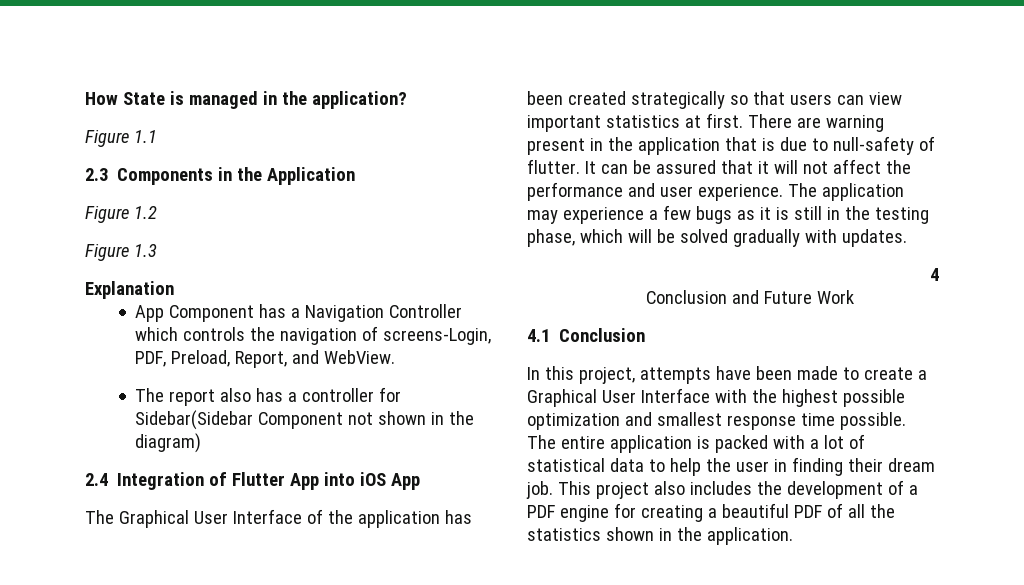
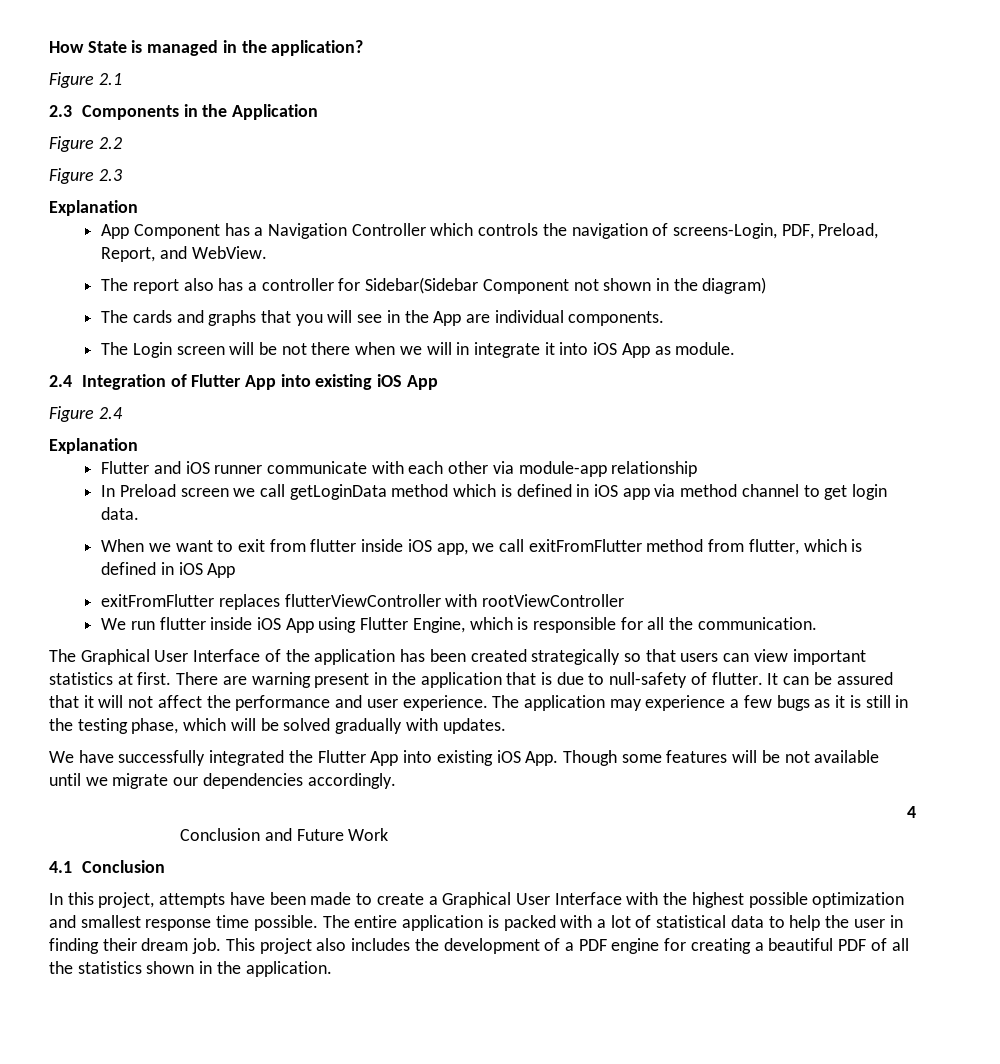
- Figure 1.1
+ Figure 2.1
- Figure 1.2
- Figure 1.3
+ Figure 2.2
+ Figure 2.3
+ The cards and graphs that you will see in the App are individual components.
+ The Login screen will be not there when we will in integrate it into iOS App as module.
- 2.4 Integration of Flutter App into iOS App
+ 2.4 Integration of Flutter App into existing iOS App
+ Figure 2.4
+ Explanation
+ Flutter and iOS runner communicate with each other via module-app relationship
+ In Preload screen we call getLoginData method which is defined in iOS app via method channel to get login data.
+ When we want to exit from flutter inside iOS app, we call exitFromFlutter method from flutter, which is defined in iOS App
+ exitFromFlutter replaces flutterViewController with rootViewController
+ We run flutter inside iOS App using Flutter Engine, which is responsible for all the communication.
+ We have successfully integrated the Flutter App into existing iOS App. Though some features will be not available until we migrate our dependencies accordingly.

